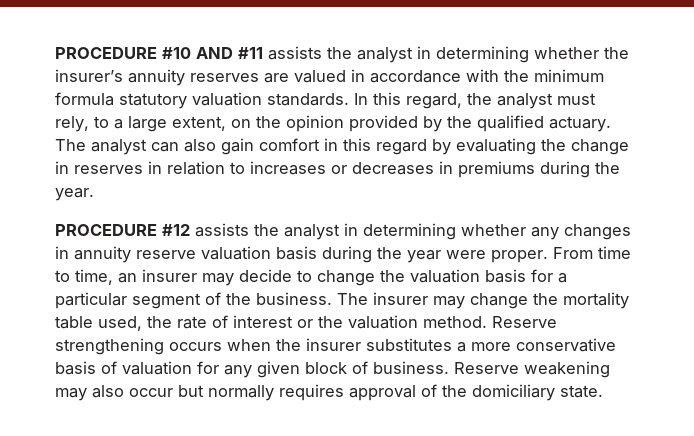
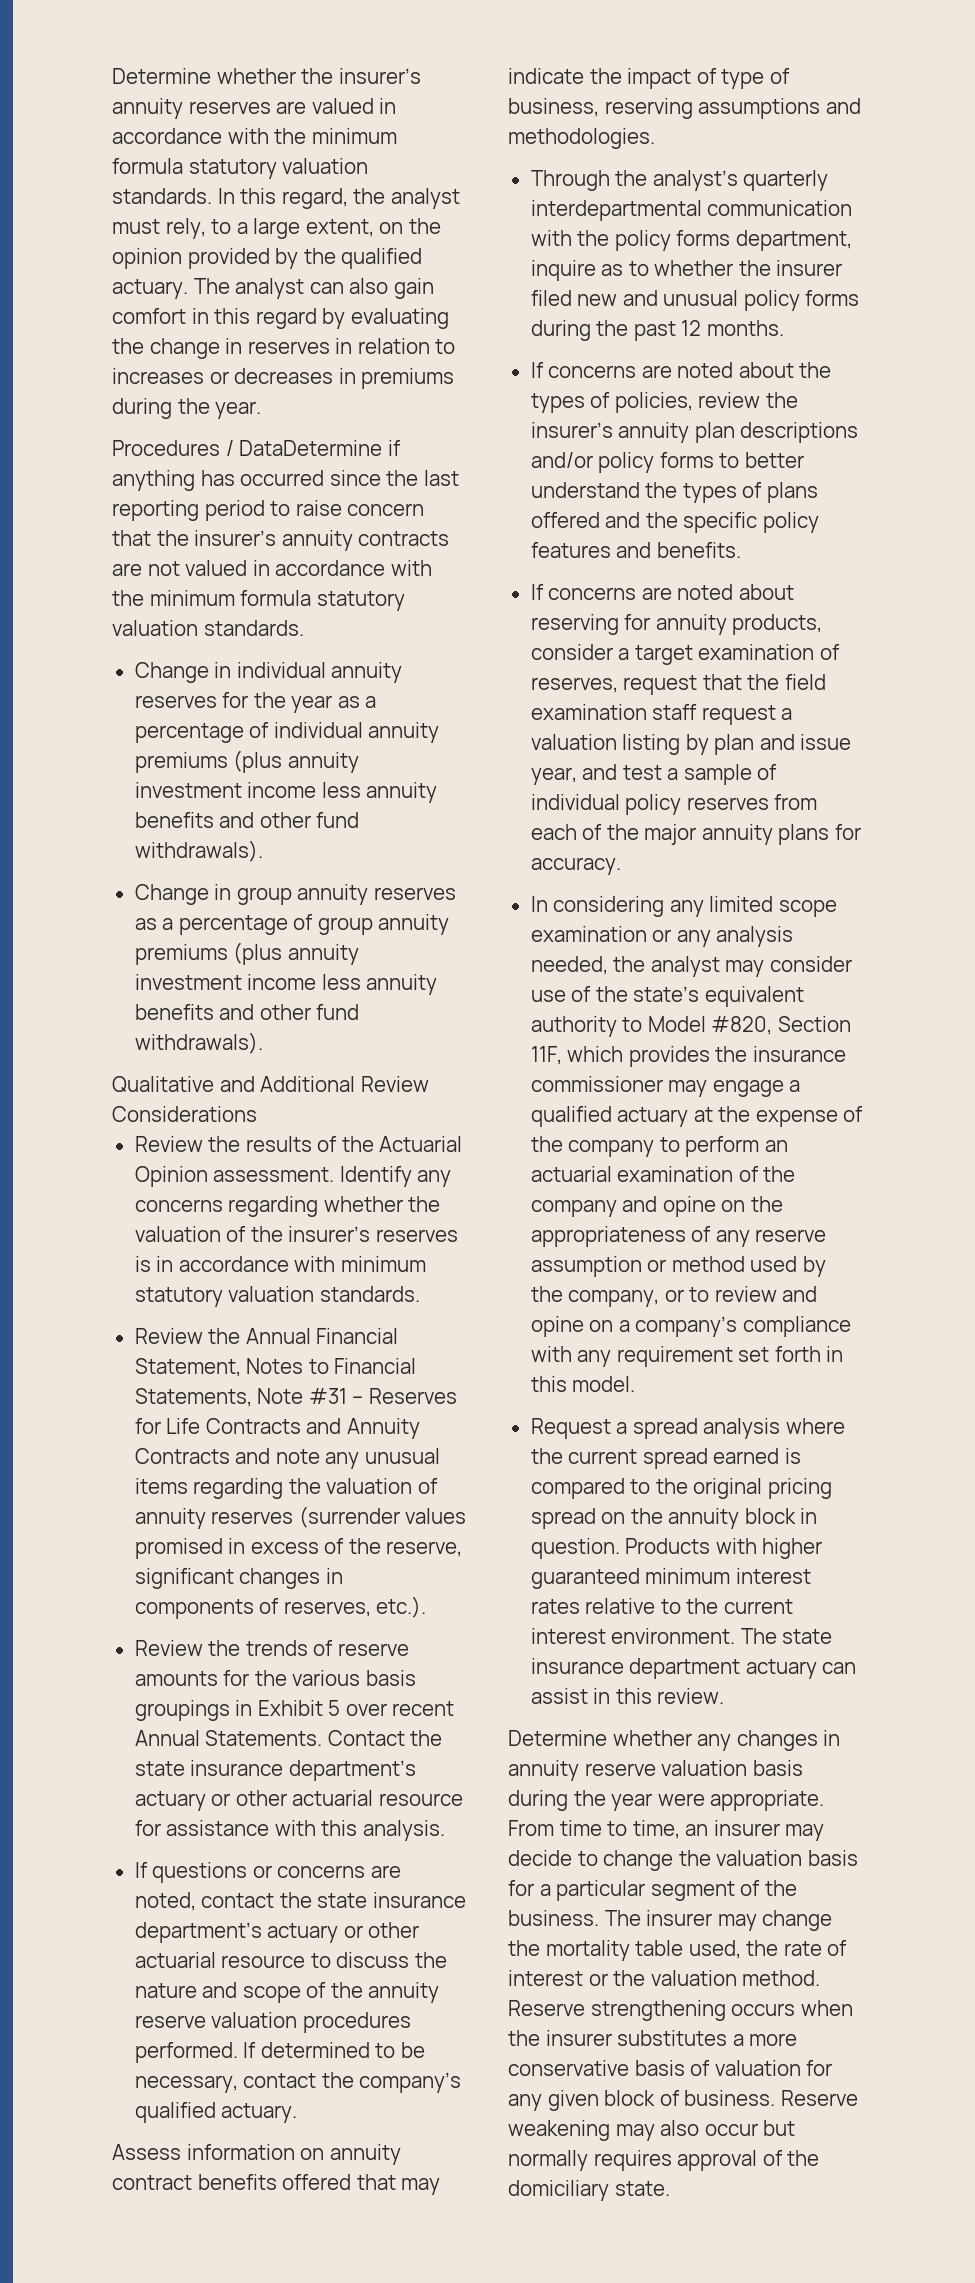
- PROCEDURE #10 AND #11 assists the analyst in determining whether the insurer’s annuity reserves are valued in accordance with the minimum formula statutory valuation standards.
+ Determine whether the insurer’s annuity reserves are valued in accordance with the minimum formula statutory valuation standards.
- PROCEDURE #12 assists the analyst in determining whether any changes in annuity reserve valuation basis during the year were proper.
+ Procedures / DataDetermine if anything has occurred since the last reporting period to raise concern that the insurer’s annuity contracts are not valued in accordance with the minimum formula statutory valuation standards.
+ Change in individual annuity reserves for the year as a percentage of individual annuity premiums (plus annuity investment income less annuity benefits and other fund withdrawals).
+ Change in group annuity reserves as a percentage of group annuity premiums (plus annuity investment income less annuity benefits and other fund withdrawals).
+ Qualitative and Additional Review Considerations
+ Review the results of the Actuarial Opinion assessment. Identify any concerns regarding whether the valuation of the insurer’s reserves is in accordance with minimum statutory valuation standards.
+ Review the Annual Financial Statement, Notes to Financial Statements, Note #31 – Reserves for Life Contracts and Annuity Contracts and note any unusual items regarding the valuation of annuity reserves (surrender values promised in excess of the reserve, significant changes in components of reserves, etc.).
+ Review the trends of reserve amounts for the various basis groupings in Exhibit 5 over recent Annual Statements. Contact the state insurance department’s actuary or other actuarial resource for assistance with this analysis.
+ If questions or concerns are noted, contact the state insurance department’s actuary or other actuarial resource to discuss the nature and scope of the annuity reserve valuation procedures performed. If determined to be necessary, contact the company’s qualified actuary.
+ Assess information on annuity contract benefits offered that may indicate the impact of type of business, reserving assumptions and methodologies.
+ Through the analyst’s quarterly interdepartmental communication with the policy forms department, inquire as to whether the insurer filed new and unusual policy forms during the past 12 months.
+ If concerns are noted about the types of policies, review the insurer’s annuity plan descriptions and/or policy forms to better understand the types of plans offered and the specific policy features and benefits.
+ If concerns are noted about reserving for annuity products, consider a target examination of reserves, request that the field examination staff request a valuation listing by plan and issue year, and test a sample of individual policy reserves from each of the major annuity plans for accuracy.
+ In considering any limited scope examination or any analysis needed, the analyst may consider use of the state’s equivalent authority to Model #820, Section 11F, which provides the insurance commissioner may engage a qualified actuary at the expense of the company to perform an actuarial examination of the company and opine on the appropriateness of any reserve assumption or method used by the company, or to review and opine on a company’s compliance with any requirement set forth in this model.
+ Request a spread analysis where the current spread earned is compared to the original pricing spread on the annuity block in question. Products with higher guaranteed minimum interest rates relative to the current interest environment. The state insurance department actuary can assist in this review.
+ Determine whether any changes in annuity reserve valuation basis during the year were appropriate.

